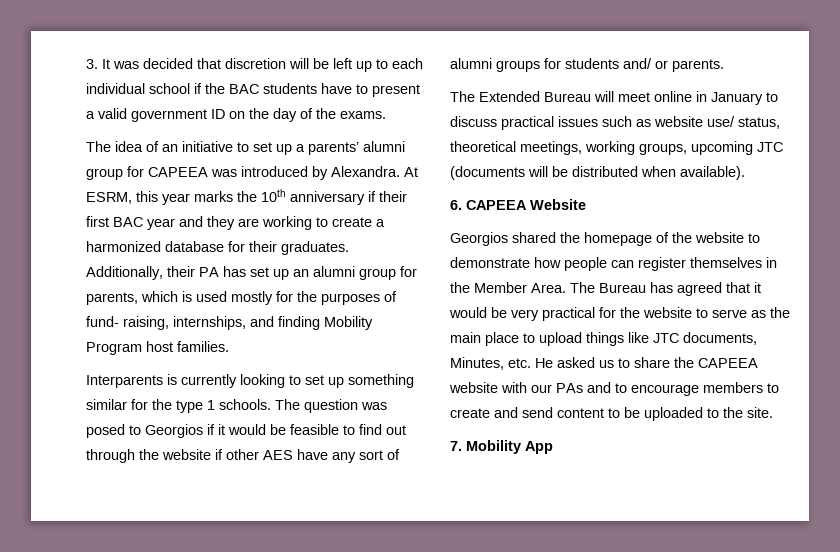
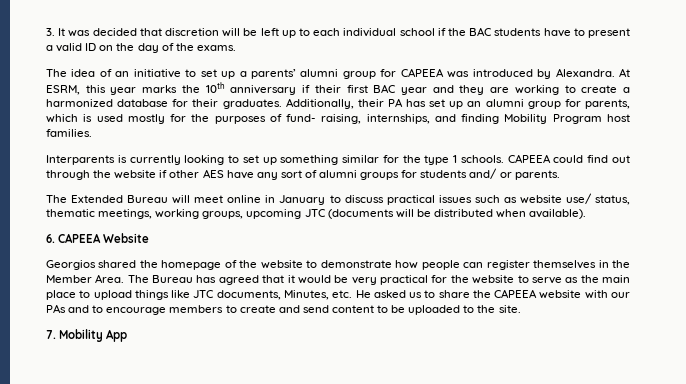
- 3. It was decided that discretion will be left up to each individual school if the BAC students have to present a valid government ID on the day of the exams.
+ 3. It was decided that discretion will be left up to each individual school if the BAC students have to present a valid ID on the day of the exams.
- The question was posed to Georgios if it would be feasible to find out through the website if other AES have any sort of alumni groups for students and/ or parents.
+ CAPEEA could find out through the website if other AES have any sort of alumni groups for students and/ or parents.
- The Extended Bureau will meet online in January to discuss practical issues such as website use/ status, theoretical meetings, working groups, upcoming JTC (documents will be distributed when available).
+ The Extended Bureau will meet online in January to discuss practical issues such as website use/ status, thematic meetings, working groups, upcoming JTC (documents will be distributed when available).

